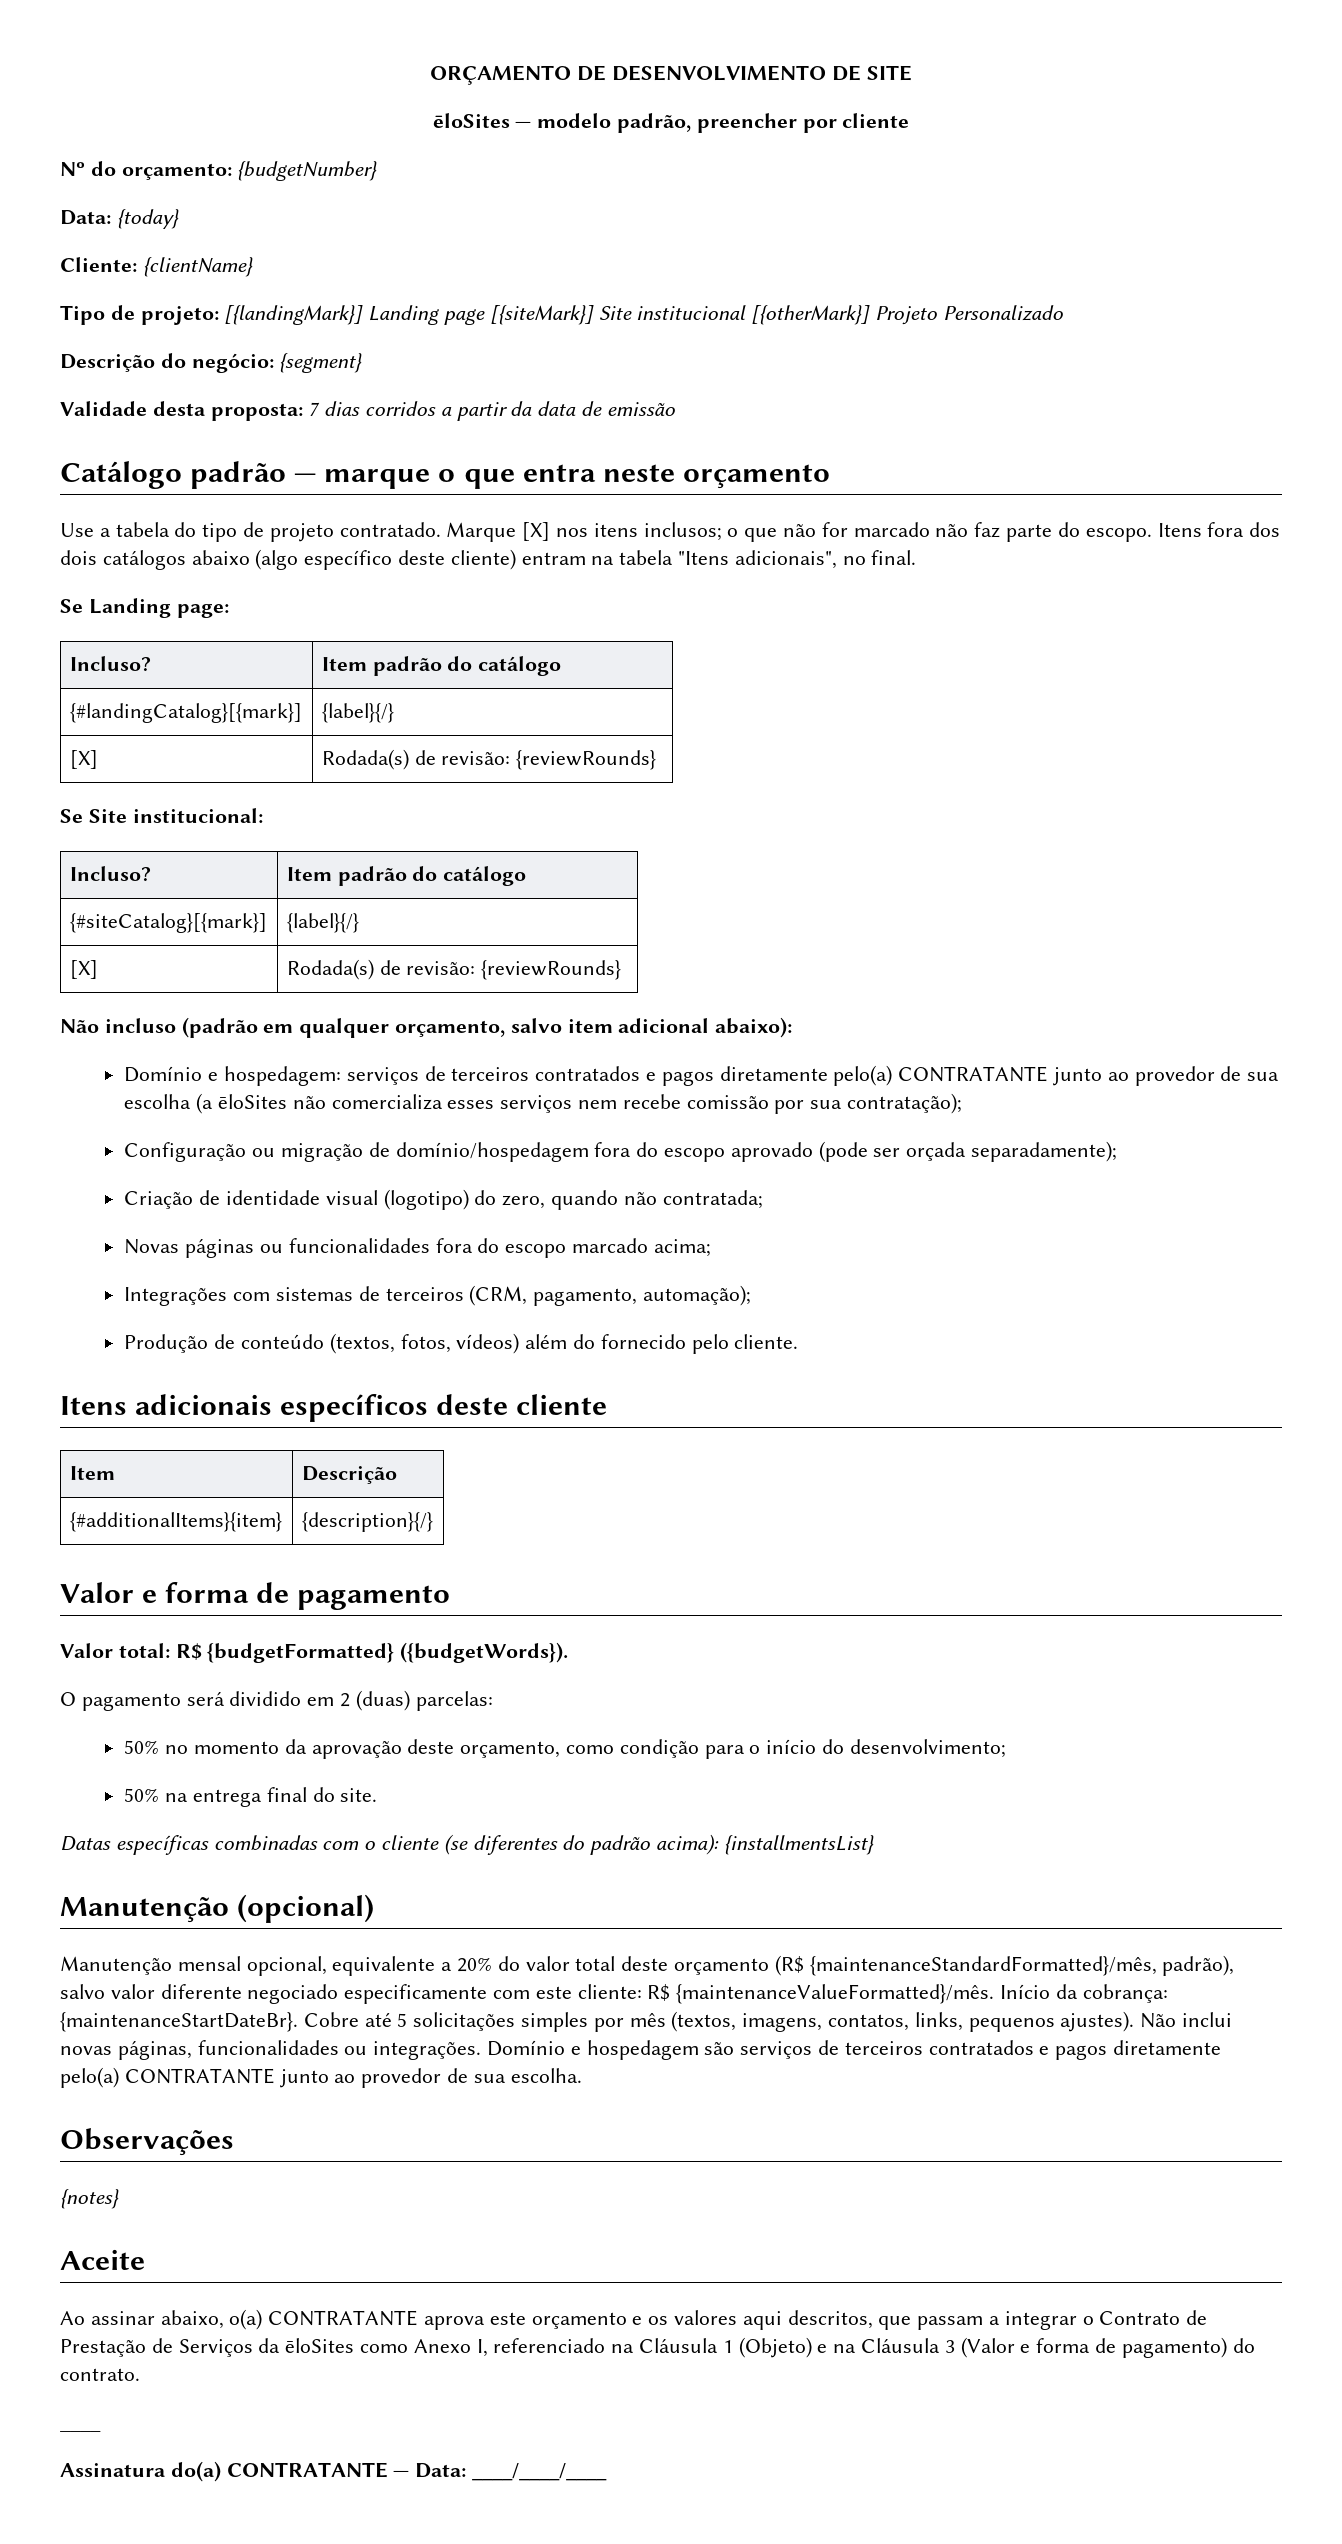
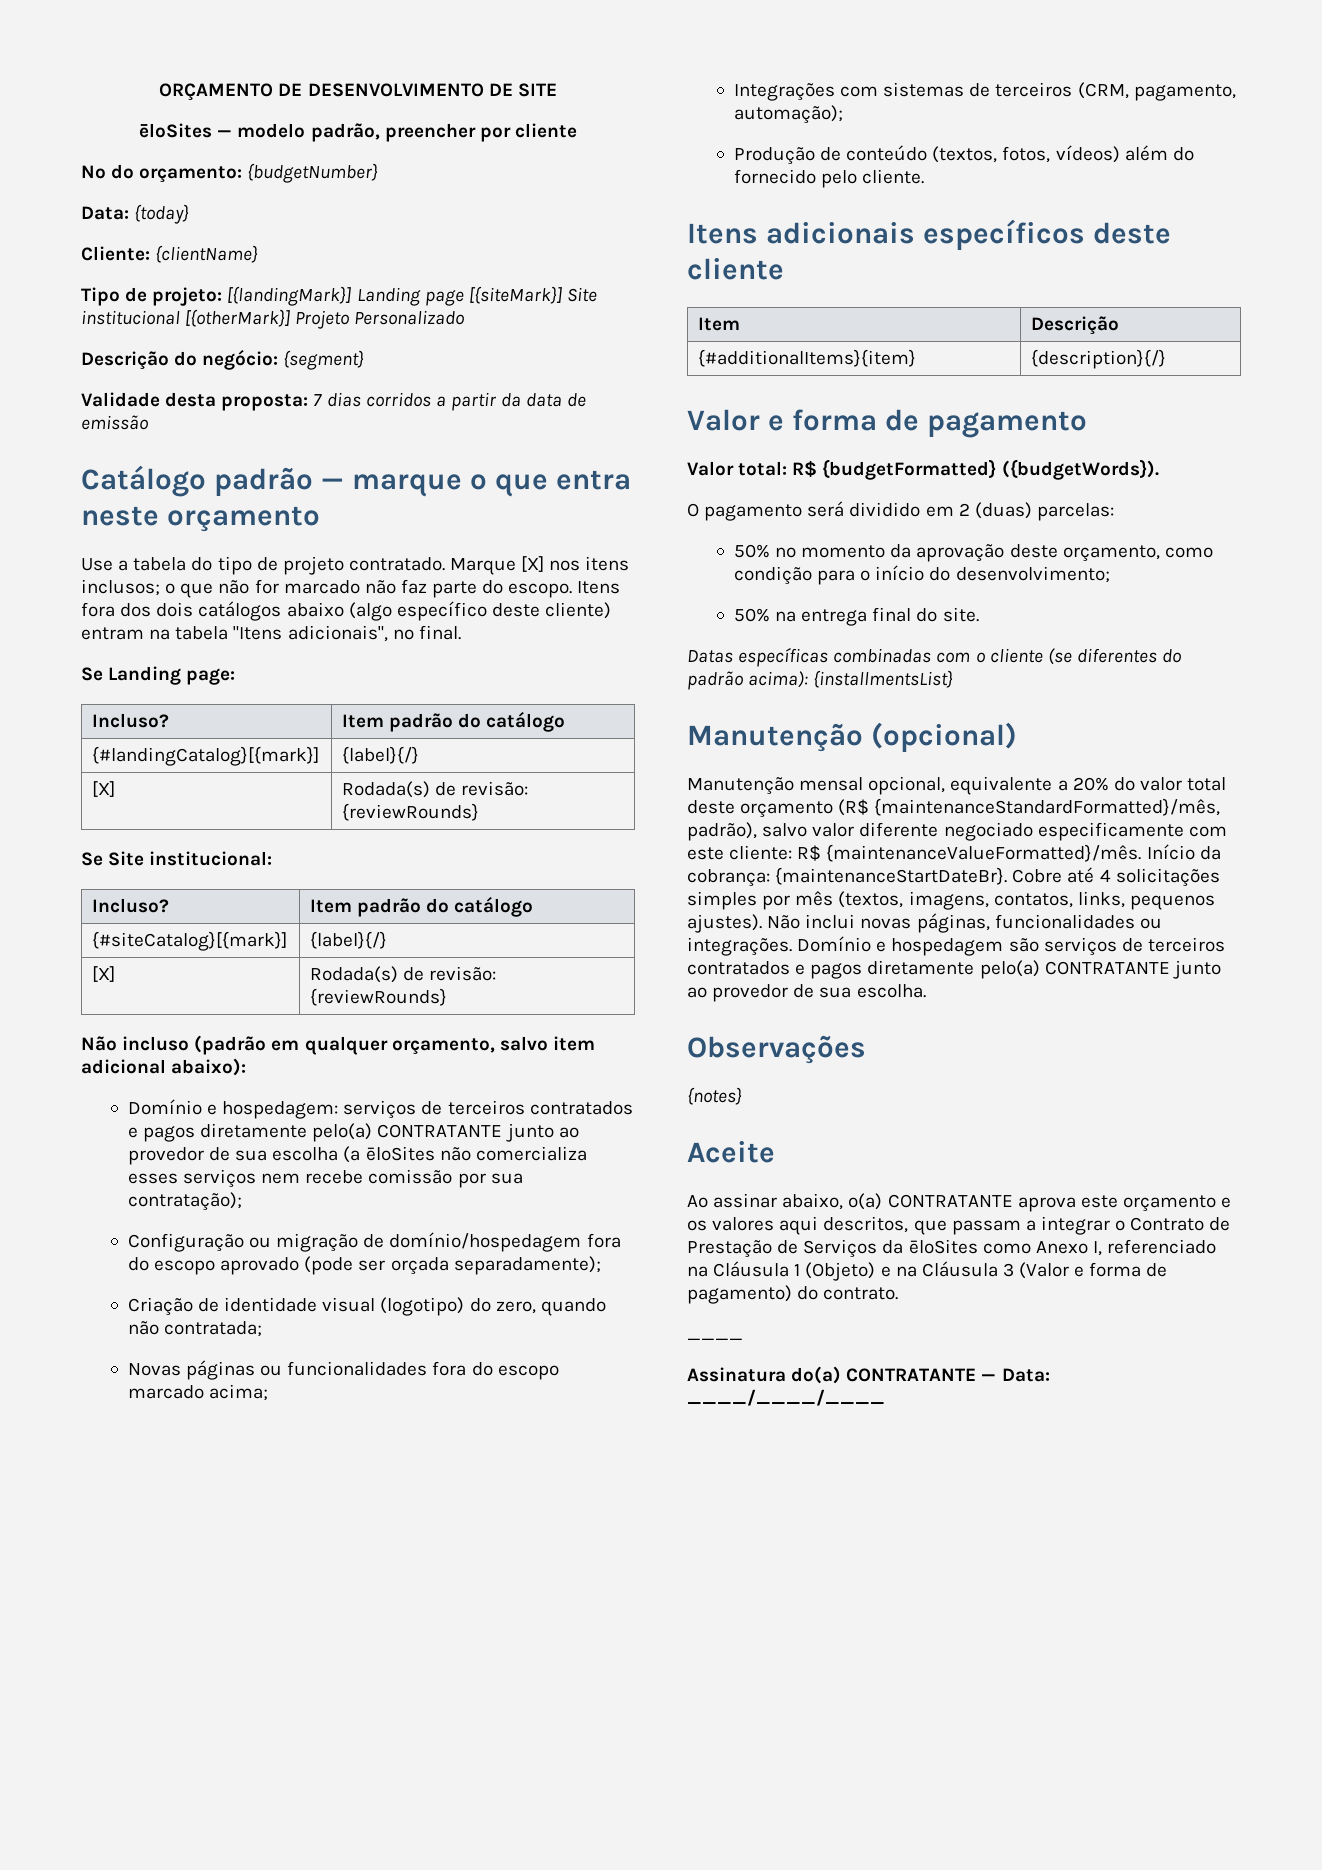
- Cobre até 5 solicitações simples por mês (textos, imagens, contatos, links, pequenos ajustes).
+ Cobre até 4 solicitações simples por mês (textos, imagens, contatos, links, pequenos ajustes).

